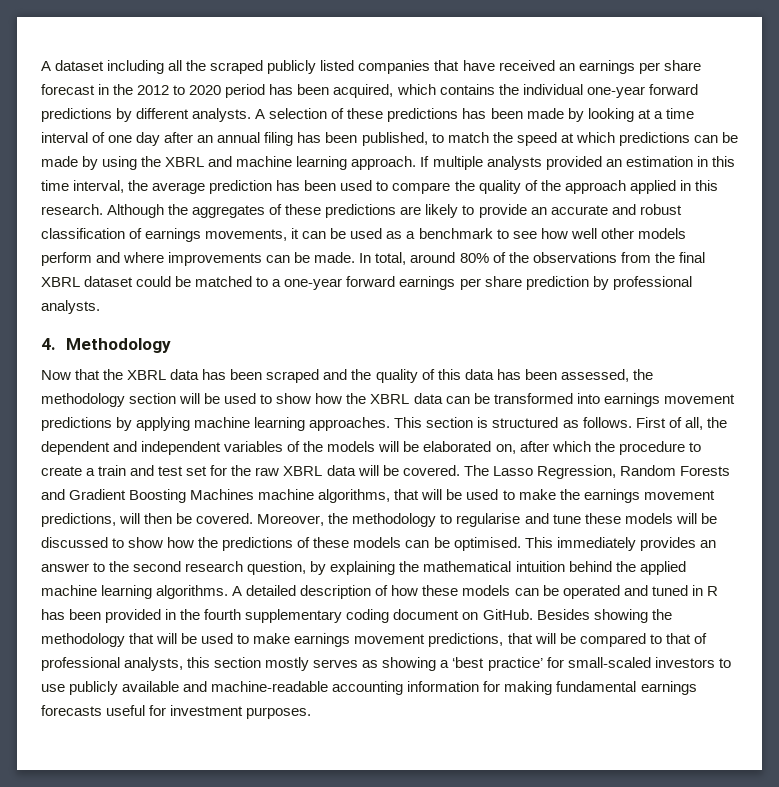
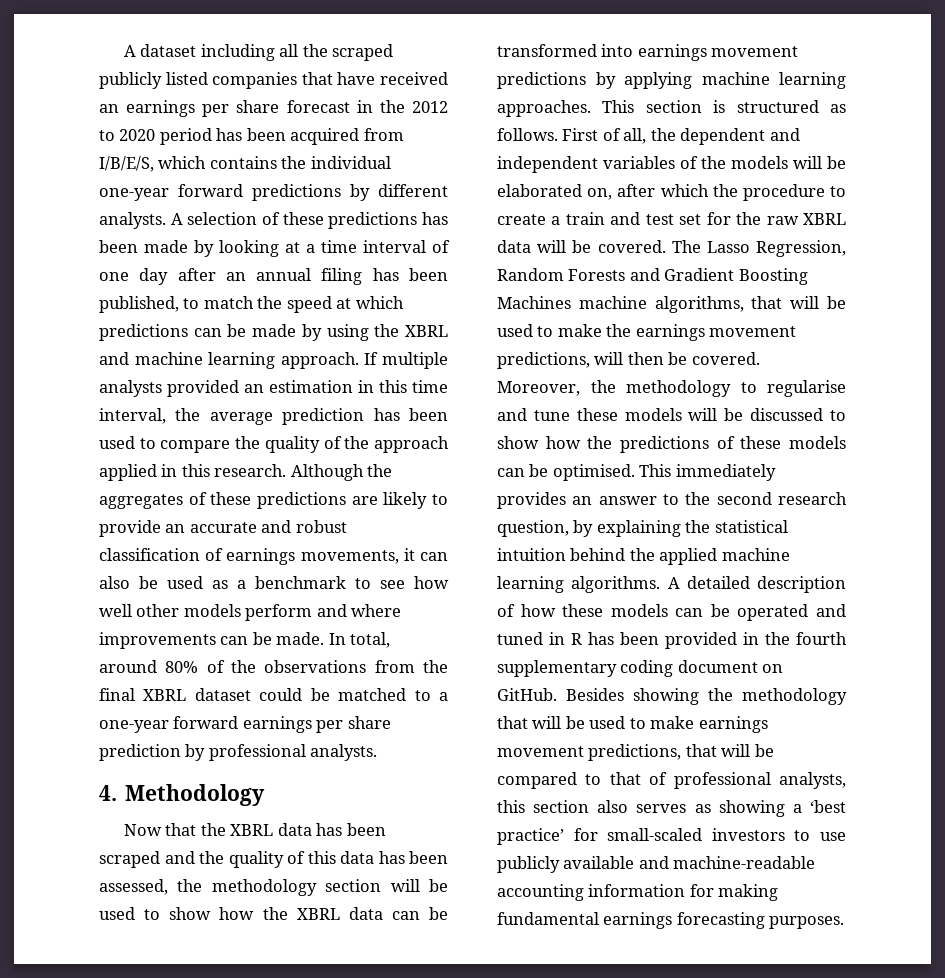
- A dataset including all the scraped publicly listed companies that have received an earnings per share forecast in the 2012 to 2020 period has been acquired, which contains the individual one-year forward predictions by different analysts.
+ A dataset including all the scraped publicly listed companies that have received an earnings per share forecast in the 2012 to 2020 period has been acquired from I/B/E/S, which contains the individual one-year forward predictions by different analysts.
- Although the aggregates of these predictions are likely to provide an accurate and robust classification of earnings movements, it can be used as a benchmark to see how well other models perform and where improvements can be made.
+ Although the aggregates of these predictions are likely to provide an accurate and robust classification of earnings movements, it can also be used as a benchmark to see how well other models perform and where improvements can be made.
- This immediately provides an answer to the second research question, by explaining the mathematical intuition behind the applied machine learning algorithms.
+ This immediately provides an answer to the second research question, by explaining the statistical intuition behind the applied machine learning algorithms.
- Besides showing the methodology that will be used to make earnings movement predictions, that will be compared to that of professional analysts, this section mostly serves as showing a ‘best practice’ for small-scaled investors to use publicly available and machine-readable accounting information for making fundamental earnings forecasts useful for investment purposes.
+ Besides showing the methodology that will be used to make earnings movement predictions, that will be compared to that of professional analysts, this section also serves as showing a ‘best practice’ for small-scaled investors to use publicly available and machine-readable accounting information for making fundamental earnings forecasting purposes.

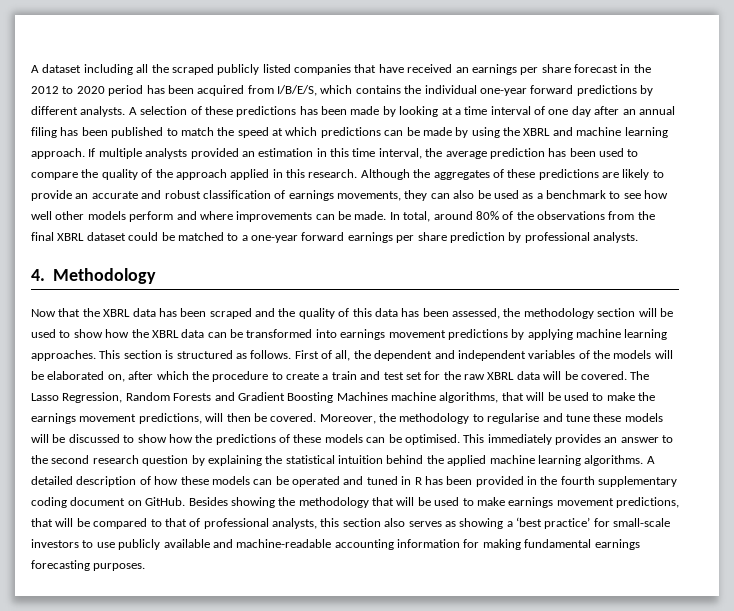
- A selection of these predictions has been made by looking at a time interval of one day after an annual filing has been published, to match the speed at which predictions can be made by using the XBRL and machine learning approach.
+ A selection of these predictions has been made by looking at a time interval of one day after an annual filing has been published to match the speed at which predictions can be made by using the XBRL and machine learning approach.
- Although the aggregates of these predictions are likely to provide an accurate and robust classification of earnings movements, it can also be used as a benchmark to see how well other models perform and where improvements can be made.
+ Although the aggregates of these predictions are likely to provide an accurate and robust classification of earnings movements, they can also be used as a benchmark to see how well other models perform and where improvements can be made.
- This immediately provides an answer to the second research question, by explaining the statistical intuition behind the applied machine learning algorithms.
+ This immediately provides an answer to the second research question by explaining the statistical intuition behind the applied machine learning algorithms.
- Besides showing the methodology that will be used to make earnings movement predictions, that will be compared to that of professional analysts, this section also serves as showing a ‘best practice’ for small-scaled investors to use publicly available and machine-readable accounting information for making fundamental earnings forecasting purposes.
+ Besides showing the methodology that will be used to make earnings movement predictions, that will be compared to that of professional analysts, this section also serves as showing a ‘best practice’ for small-scale investors to use publicly available and machine-readable accounting information for making fundamental earnings forecasting purposes.

